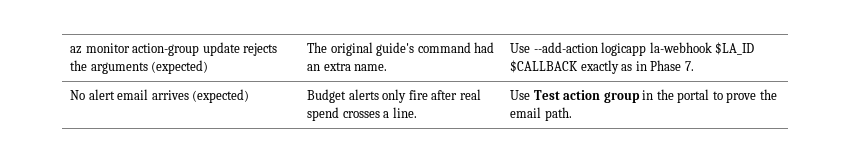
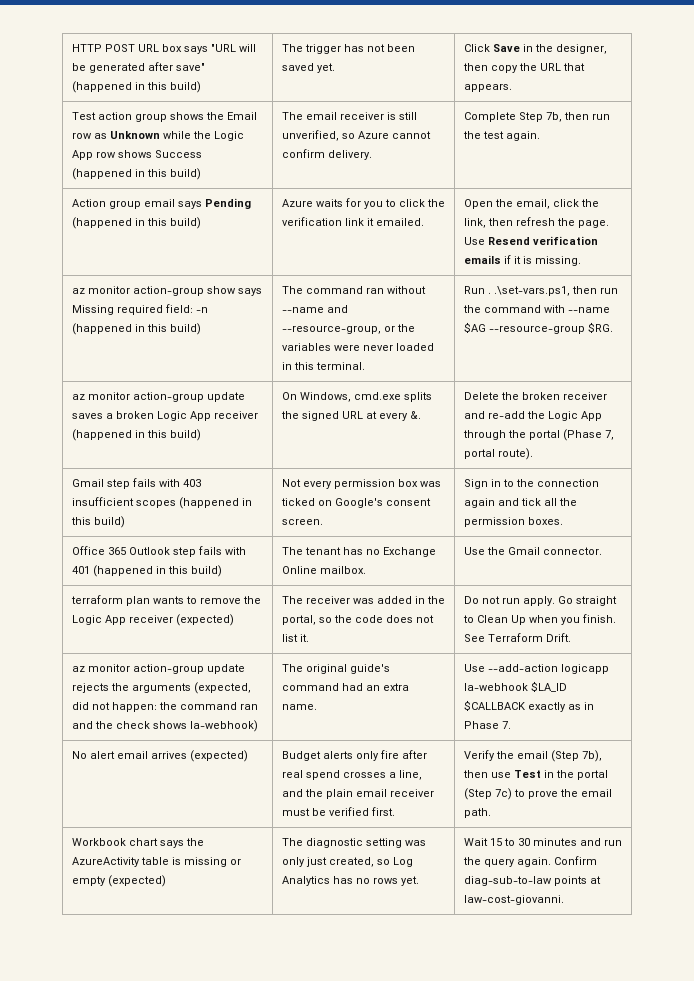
+ HTTP POST URL box says "URL will be generated after save" (happened in this build) | The trigger has not been saved yet. | Click Save in the designer, then copy the URL that appears.
+ Test action group shows the Email row as Unknown while the Logic App row shows Success (happened in this build) | The email receiver is still unverified, so Azure cannot confirm delivery. | Complete Step 7b, then run the test again.
+ Action group email says Pending (happened in this build) | Azure waits for you to click the verification link it emailed. | Open the email, click the link, then refresh the page. Use Resend verification emails if it is missing.
+ az monitor action-group show says Missing required field: -n (happened in this build) | The command ran without --name and --resource-group, or the variables were never loaded in this terminal. | Run . .\set-vars.ps1, then run the command with --name $AG --resource-group $RG.
+ az monitor action-group update saves a broken Logic App receiver (happened in this build) | On Windows, cmd.exe splits the signed URL at every &. | Delete the broken receiver and re-add the Logic App through the portal (Phase 7, portal route).
+ Gmail step fails with 403 insufficient scopes (happened in this build) | Not every permission box was ticked on Google's consent screen. | Sign in to the connection again and tick all the permission boxes.
+ Office 365 Outlook step fails with 401 (happened in this build) | The tenant has no Exchange Online mailbox. | Use the Gmail connector.
+ terraform plan wants to remove the Logic App receiver (expected) | The receiver was added in the portal, so the code does not list it. | Do not run apply. Go straight to Clean Up when you finish. See Terraform Drift.
- az monitor action-group update rejects the arguments (expected) | The original guide's command had an extra name. | Use --add-action logicapp la-webhook $LA_ID $CALLBACK exactly as in Phase 7.
+ az monitor action-group update rejects the arguments (expected, did not happen: the command ran and the check shows la-webhook) | The original guide's command had an extra name. | Use --add-action logicapp la-webhook $LA_ID $CALLBACK exactly as in Phase 7.
- Budget alerts only fire after real spend crosses a line. | Use Test action group in the portal to prove the email path.
+ Budget alerts only fire after real spend crosses a line, and the plain email receiver must be verified first. | Verify the email (Step 7b), then use Test in the portal (Step 7c) to prove the email path.
+ Workbook chart says the AzureActivity table is missing or empty (expected) | The diagnostic setting was only just created, so Log Analytics has no rows yet. | Wait 15 to 30 minutes and run the query again. Confirm diag-sub-to-law points at law-cost-giovanni.

